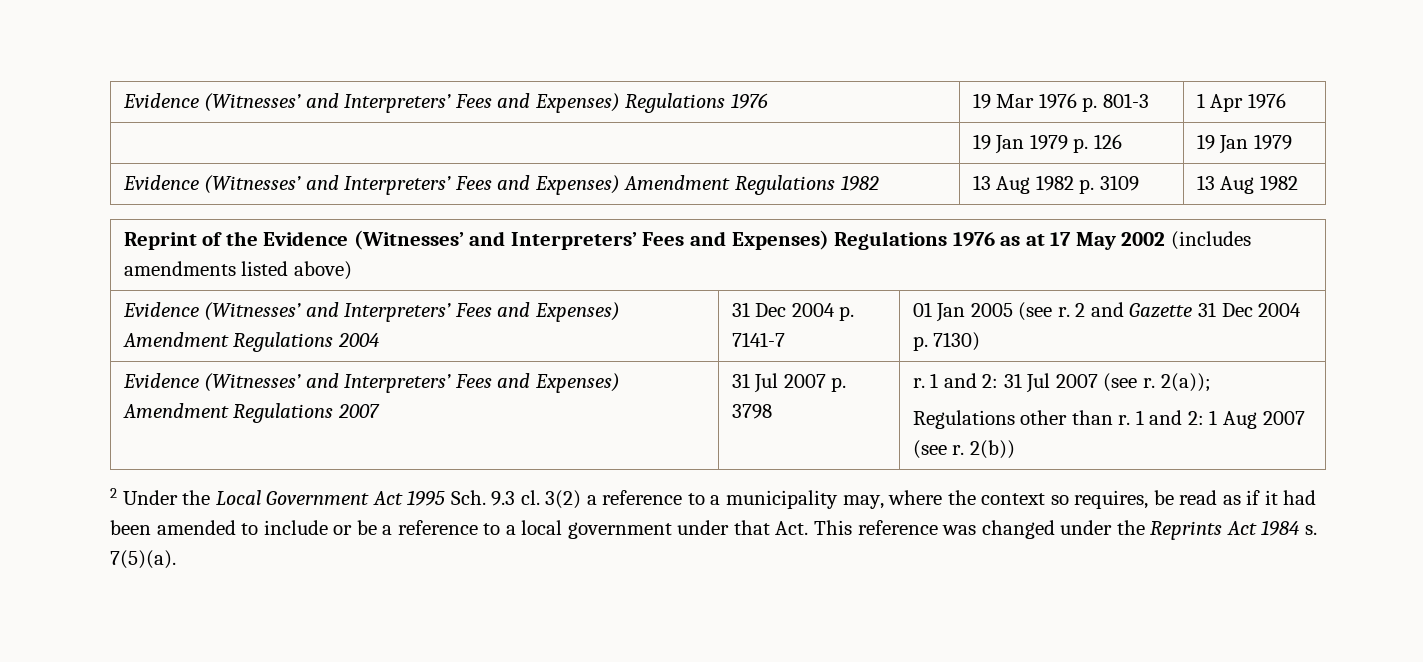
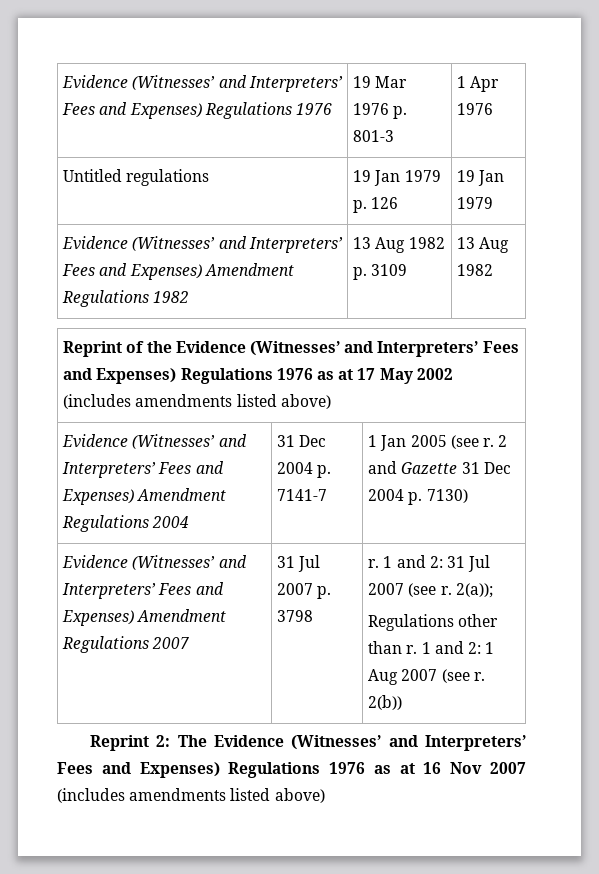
- | 19 Jan 1979 p. 126 | 19 Jan 1979
+ Untitled regulations | 19 Jan 1979 p. 126 | 19 Jan 1979
- Evidence (Witnesses’ and Interpreters’ Fees and Expenses) Amendment Regulations 2004 | 31 Dec 2004 p. 7141-7 | 01 Jan 2005 (see r. 2 and Gazette 31 Dec 2004 p. 7130)
+ Evidence (Witnesses’ and Interpreters’ Fees and Expenses) Amendment Regulations 2004 | 31 Dec 2004 p. 7141-7 | 1 Jan 2005 (see r. 2 and Gazette 31 Dec 2004 p. 7130)
- 2 Under the Local Government Act 1995 Sch. 9.3 cl. 3(2) a reference to a municipality may, where the context so requires, be read as if it had been amended to include or be a reference to a local government under that Act. This reference was changed under the Reprints Act 1984 s. 7(5)(a).
+ Reprint 2: The Evidence (Witnesses’ and Interpreters’ Fees and Expenses) Regulations 1976 as at 16 Nov 2007 (includes amendments listed above)

